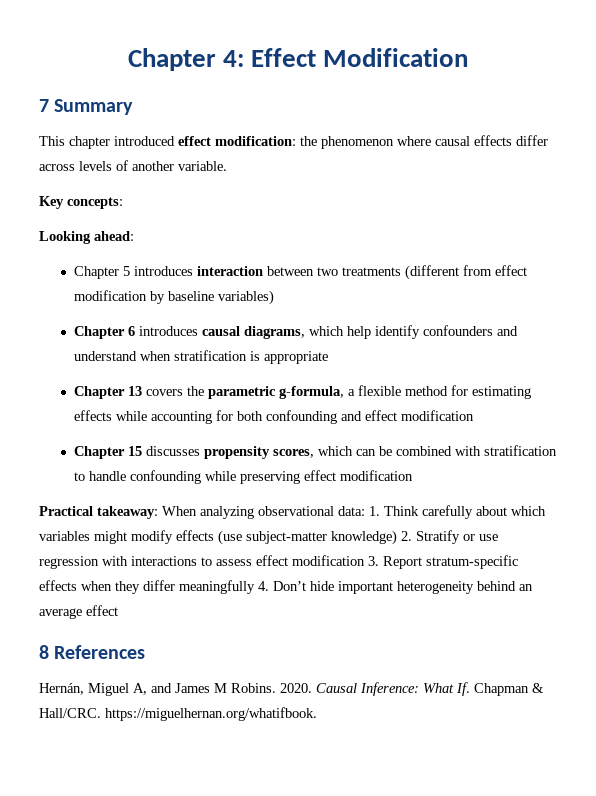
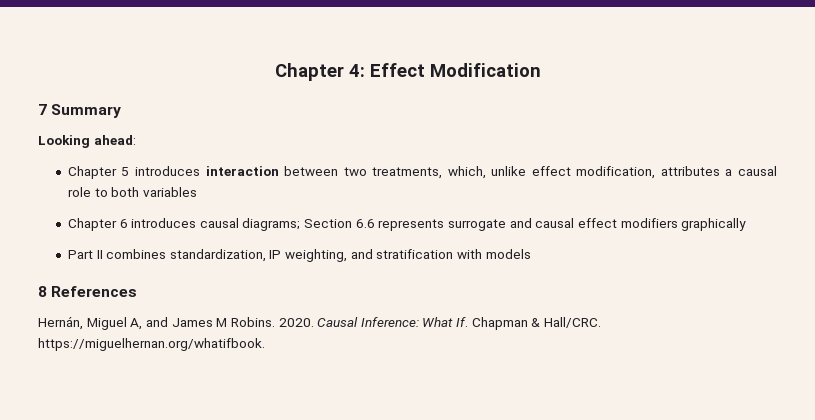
- This chapter introduced effect modification: the phenomenon where causal effects differ across levels of another variable.
- Key concepts:
- Chapter 5 introduces interaction between two treatments (different from effect modification by baseline variables)
- Chapter 6 introduces causal diagrams, which help identify confounders and understand when stratification is appropriate
- Chapter 13 covers the parametric g-formula, a flexible method for estimating effects while accounting for both confounding and effect modification
- Chapter 15 discusses propensity scores, which can be combined with stratification to handle confounding while preserving effect modification
- Practical takeaway: When analyzing observational data: 1. Think carefully about which variables might modify effects (use subject-matter knowledge) 2. Stratify or use regression with interactions to assess effect modification 3. Report stratum-specific effects when they differ meaningfully 4. Don’t hide important heterogeneity behind an average effect
+ Chapter 5 introduces interaction between two treatments, which, unlike effect modification, attributes a causal role to both variables
+ Chapter 6 introduces causal diagrams; Section 6.6 represents surrogate and causal effect modifiers graphically
+ Part II combines standardization, IP weighting, and stratification with models

